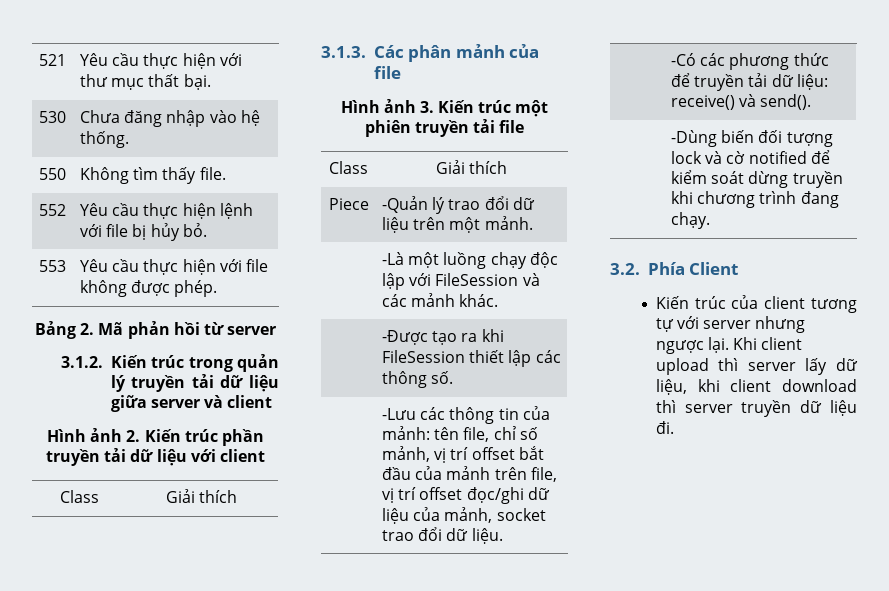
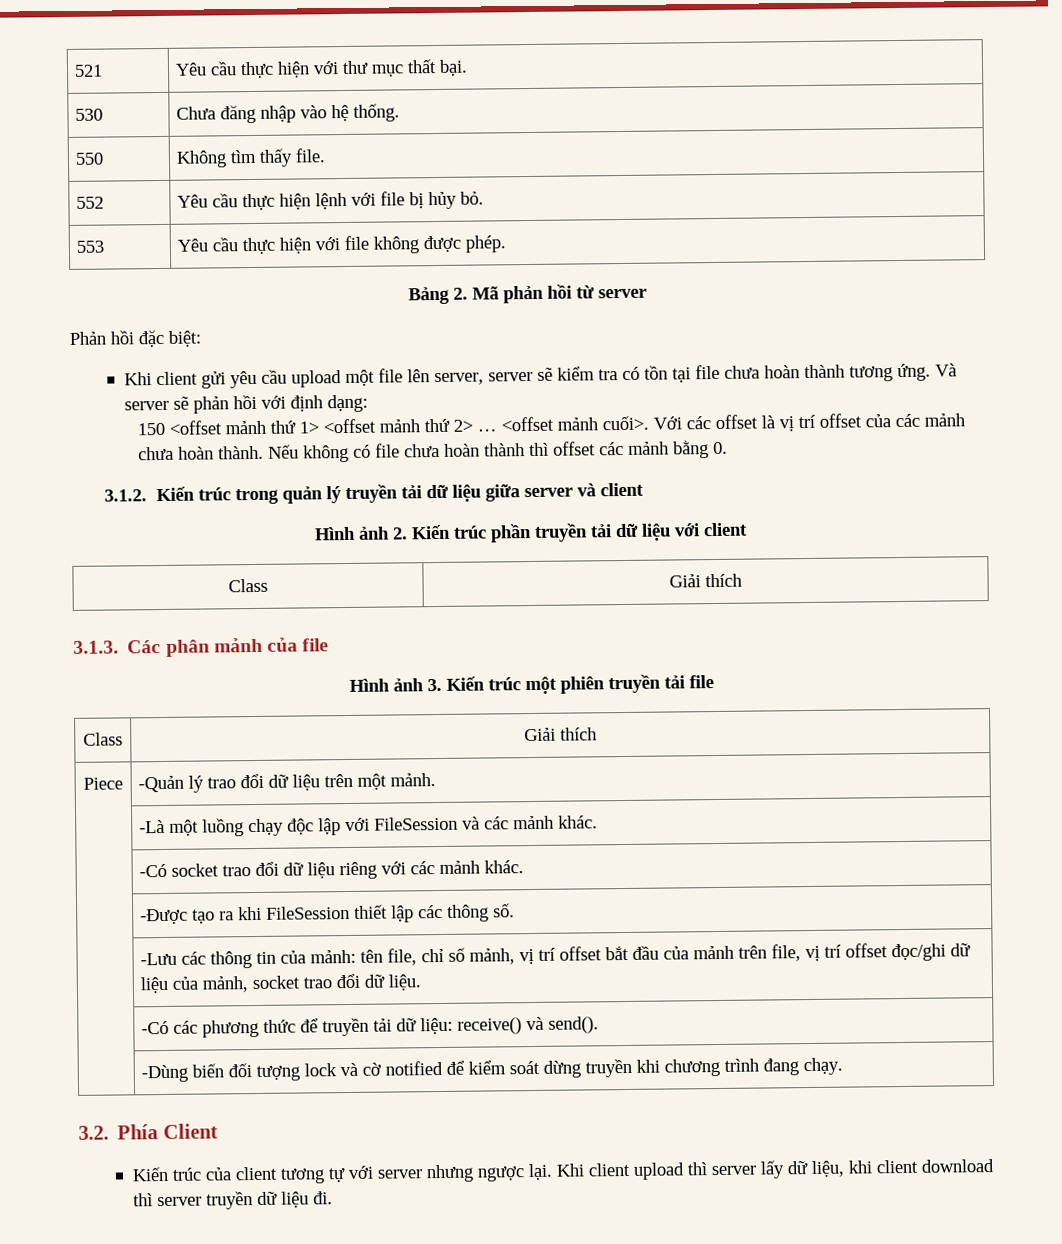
+ Phản hồi đặc biệt:
+ Khi client gửi yêu cầu upload một file lên server, server sẽ kiểm tra có tồn tại file chưa hoàn thành tương ứng. Và server sẽ phản hồi với định dạng:
+ 150 <offset mảnh thứ 1> <offset mảnh thứ 2> … <offset mảnh cuối>. Với các offset là vị trí offset của các mảnh chưa hoàn thành. Nếu không có file chưa hoàn thành thì offset các mảnh bằng 0.
+ | -Có socket trao đổi dữ liệu riêng với các mảnh khác.

